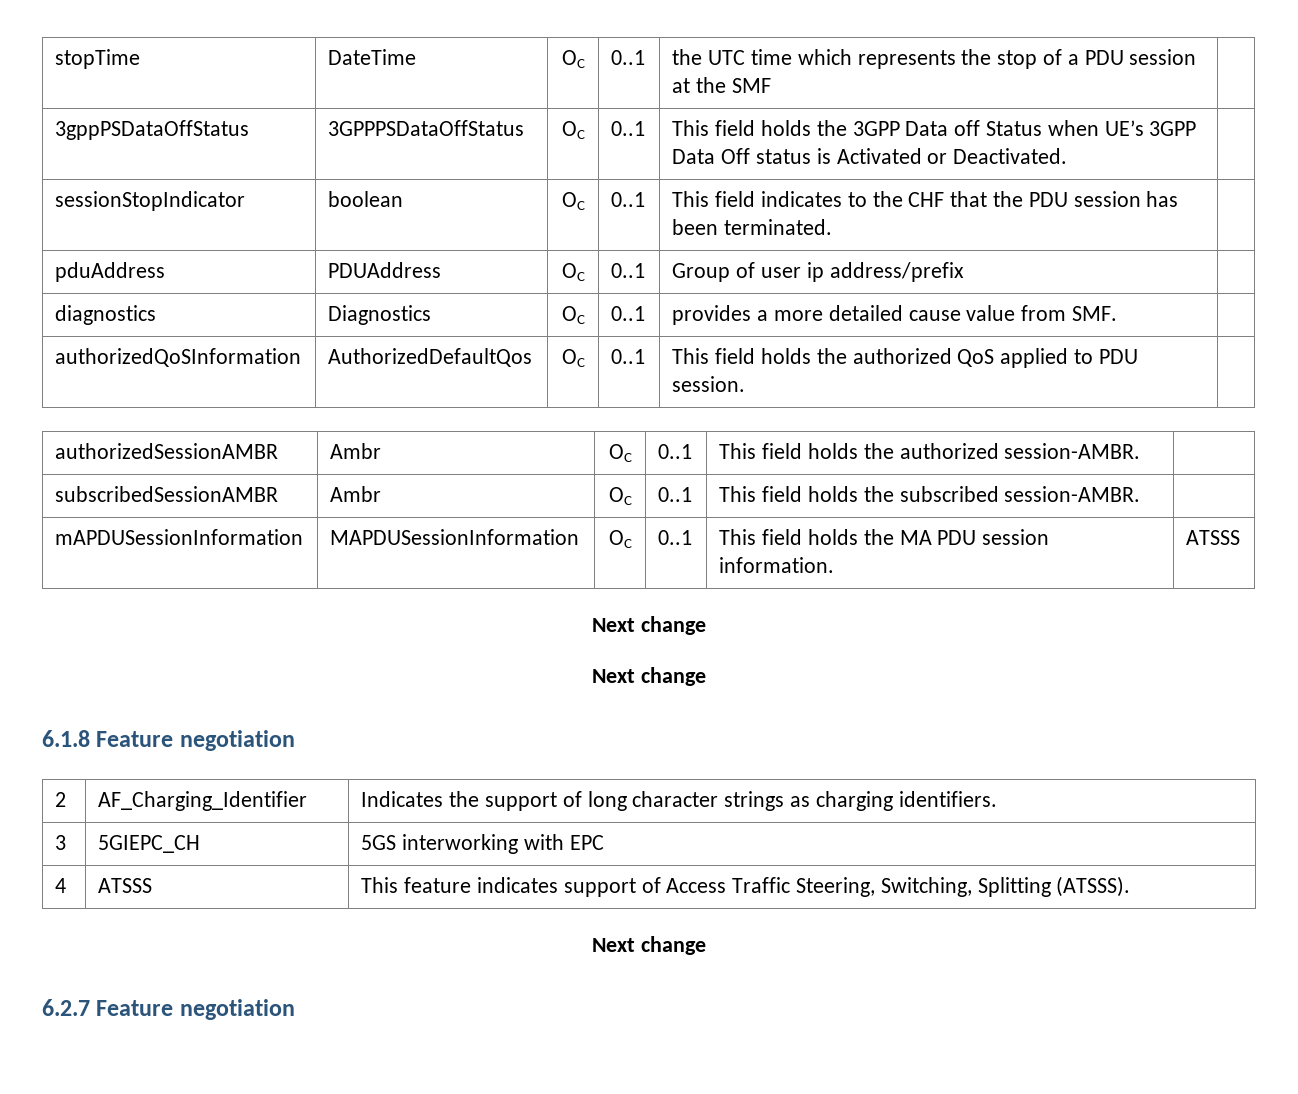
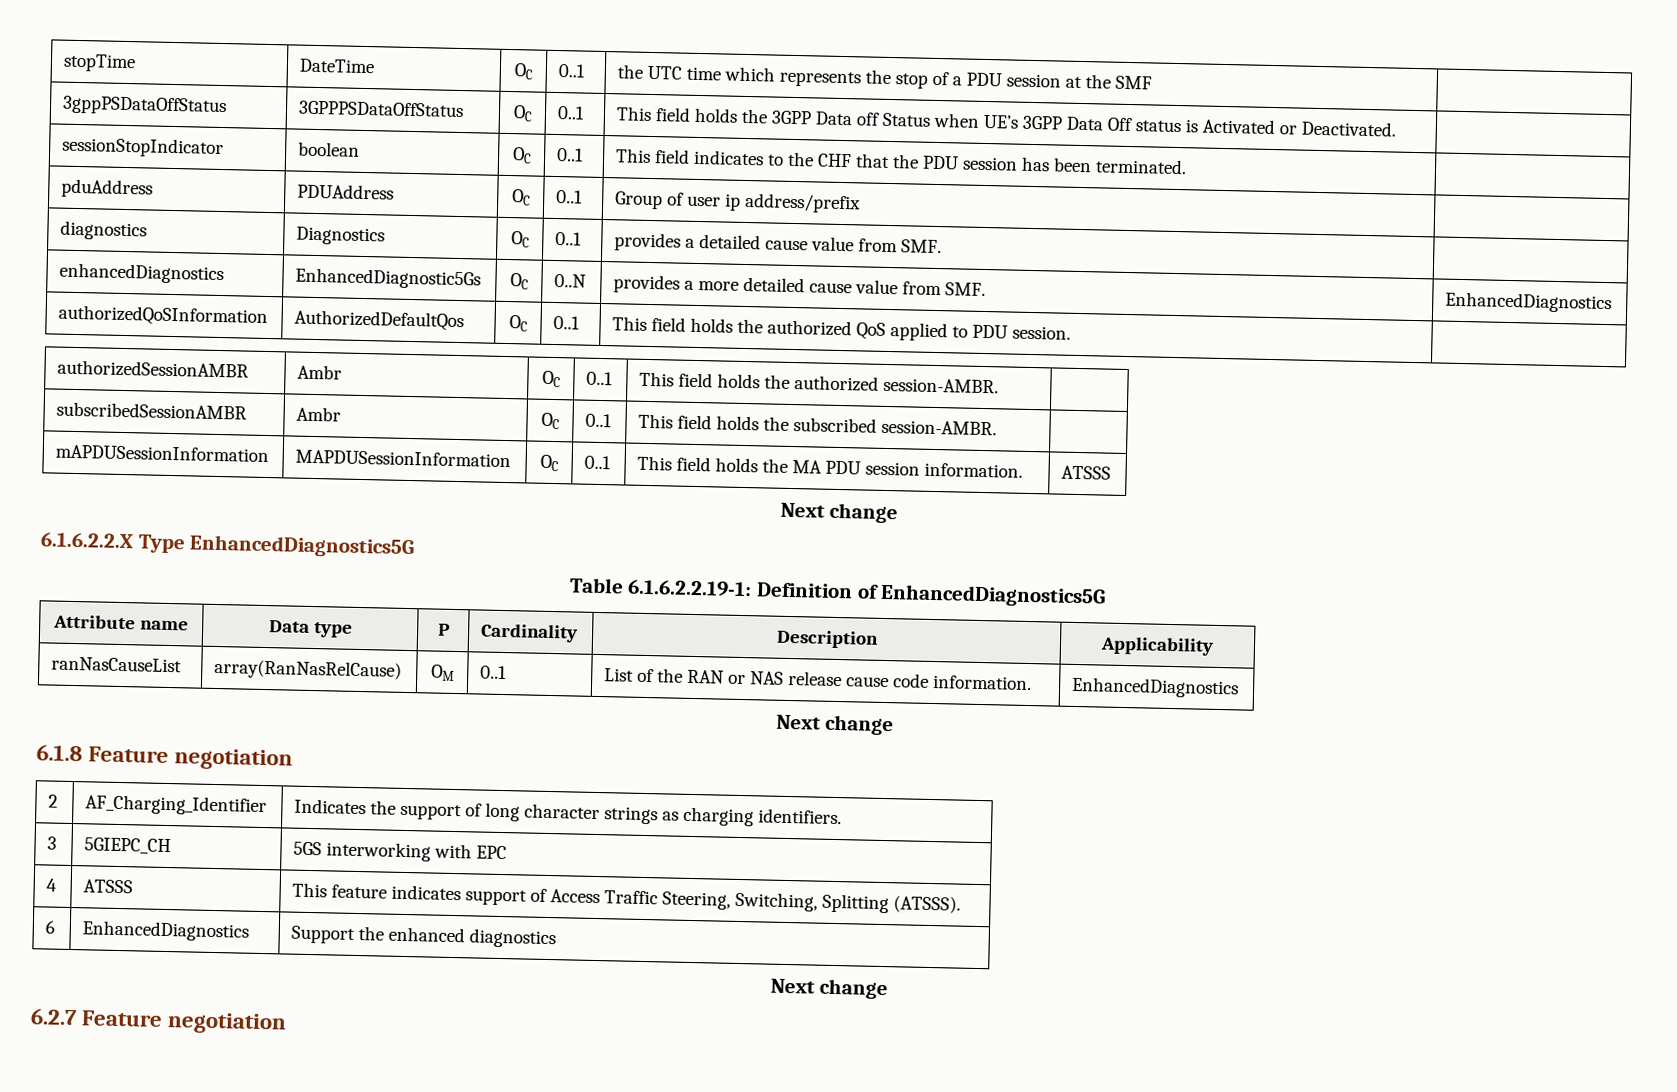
- diagnostics | Diagnostics | OC | 0..1 | provides a more detailed cause value from SMF. |
+ diagnostics | Diagnostics | OC | 0..1 | provides a detailed cause value from SMF. |
+ enhancedDiagnostics | EnhancedDiagnostic5Gs | OC | 0..N | provides a more detailed cause value from SMF. | EnhancedDiagnostics
+ 6.1.6.2.2.X Type EnhancedDiagnostics5G
+ Table 6.1.6.2.2.19-1: Definition of EnhancedDiagnostics5G
+ Attribute name | Data type | P | Cardinality | Description | Applicability
+ ranNasCauseList | array(RanNasRelCause) | OM | 0..1 | List of the RAN or NAS release cause code information. | EnhancedDiagnostics
+ 6 | EnhancedDiagnostics | Support the enhanced diagnostics

